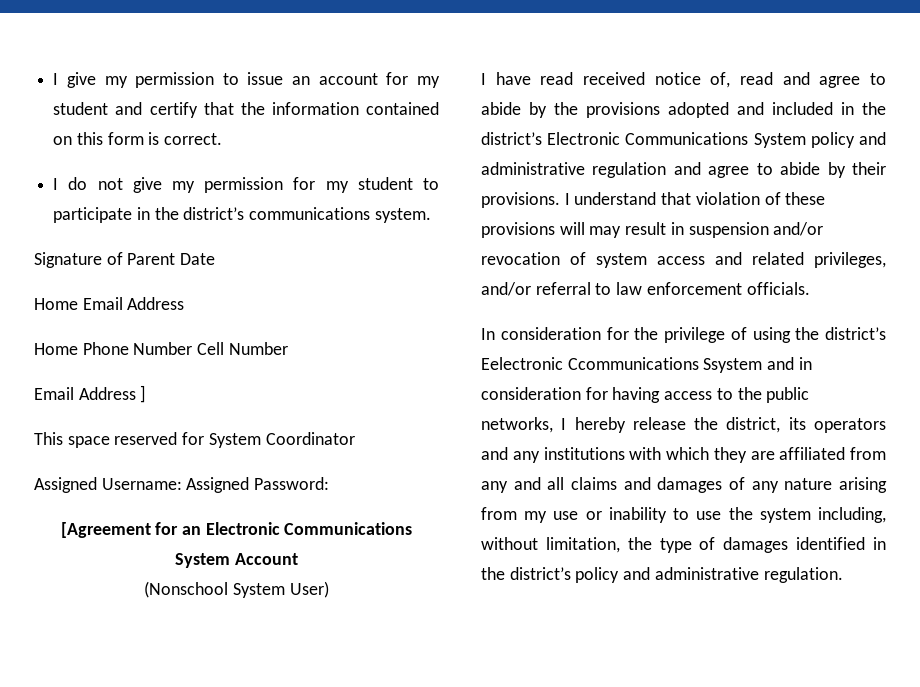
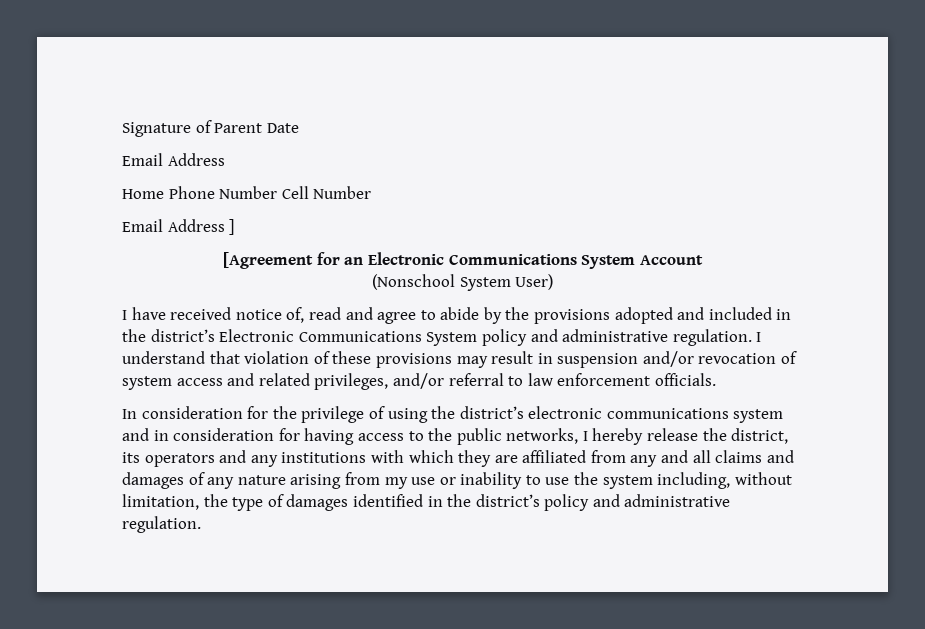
- I give my permission to issue an account for my student and certify that the information contained on this form is correct.
- I do not give my permission for my student to participate in the district’s communications system.
  Signature of Parent Date
- Home Email Address
+ Email Address
- This space reserved for System Coordinator
- Assigned Username: Assigned Password:
- I have read received notice of, read and agree to abide by the provisions adopted and included in the district’s Electronic Communications System policy and administrative regulation and agree to abide by their provisions.
+ I have received notice of, read and agree to abide by the provisions adopted and included in the district’s Electronic Communications System policy and administrative regulation.
- I understand that violation of these provisions will may result in suspension and/or revocation of system access and related privileges, and/or referral to law enforcement officials.
+ I understand that violation of these provisions may result in suspension and/or revocation of system access and related privileges, and/or referral to law enforcement officials.
- In consideration for the privilege of using the district’s Eelectronic Ccommunications Ssystem and in consideration for having access to the public networks, I hereby release the district, its operators and any institutions with which they are affiliated from any and all claims and damages of any nature arising from my use or inability to use the system including, without limitation, the type of damages identified in the district’s policy and administrative regulation.
+ In consideration for the privilege of using the district’s electronic communications system and in consideration for having access to the public networks, I hereby release the district, its operators and any institutions with which they are affiliated from any and all claims and damages of any nature arising from my use or inability to use the system including, without limitation, the type of damages identified in the district’s policy and administrative regulation.

